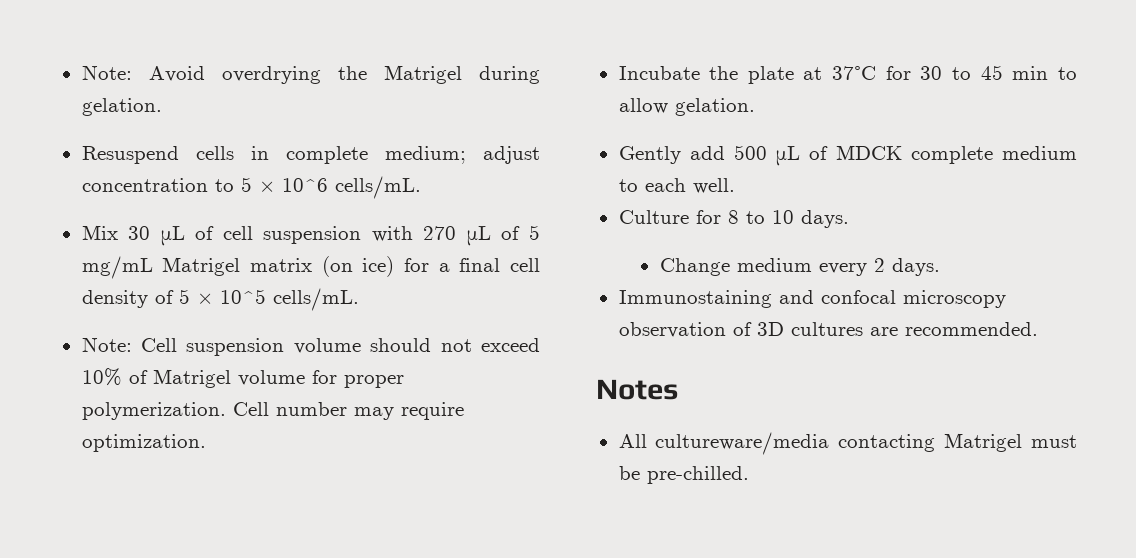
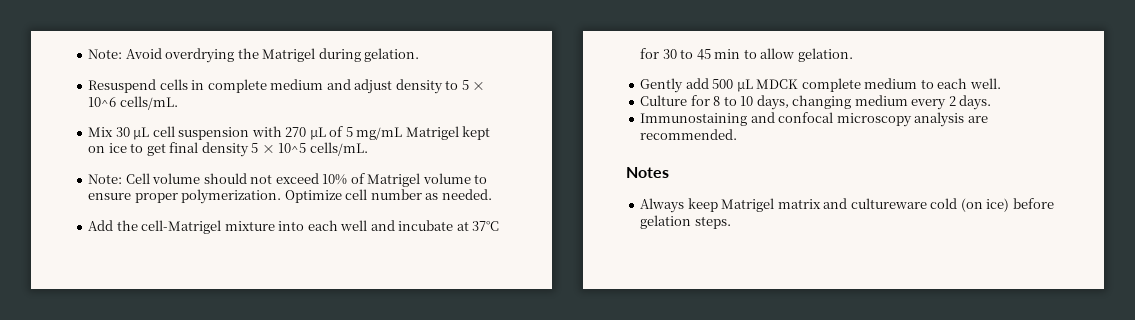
- Resuspend cells in complete medium; adjust concentration to 5 × 10^6 cells/mL.
+ Resuspend cells in complete medium and adjust density to 5 × 10^6 cells/mL.
- Mix 30 μL of cell suspension with 270 μL of 5 mg/mL Matrigel matrix (on ice) for a final cell density of 5 × 10^5 cells/mL.
+ Mix 30 μL cell suspension with 270 μL of 5 mg/mL Matrigel kept on ice to get final density 5 × 10^5 cells/mL.
- Note: Cell suspension volume should not exceed 10% of Matrigel volume for proper polymerization. Cell number may require optimization.
- Incubate the plate at 37°C for 30 to 45 min to allow gelation.
+ Note: Cell volume should not exceed 10% of Matrigel volume to ensure proper polymerization. Optimize cell number as needed.
+ Add the cell-Matrigel mixture into each well and incubate at 37°C for 30 to 45 min to allow gelation.
- Gently add 500 μL of MDCK complete medium to each well.
+ Gently add 500 μL MDCK complete medium to each well.
- Culture for 8 to 10 days.
- Change medium every 2 days.
+ Culture for 8 to 10 days, changing medium every 2 days.
- Immunostaining and confocal microscopy observation of 3D cultures are recommended.
+ Immunostaining and confocal microscopy analysis are recommended.
- All cultureware/media contacting Matrigel must be pre-chilled.
+ Always keep Matrigel matrix and cultureware cold (on ice) before gelation steps.

